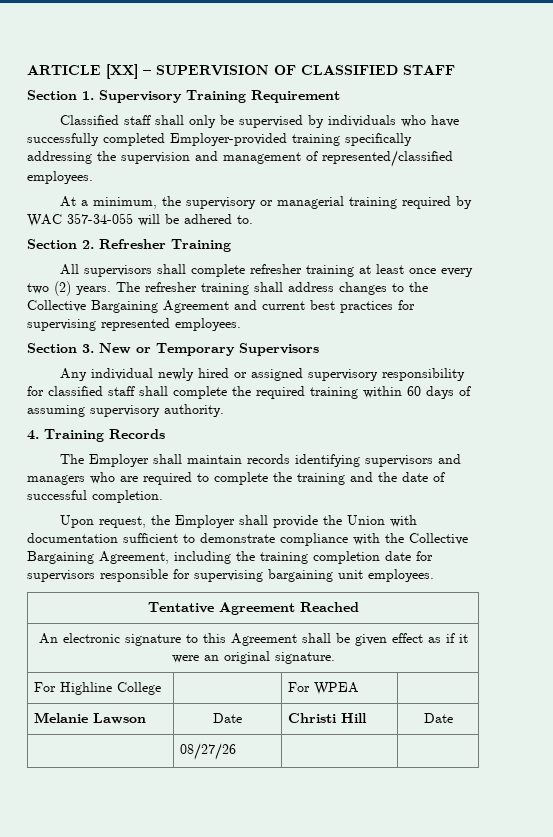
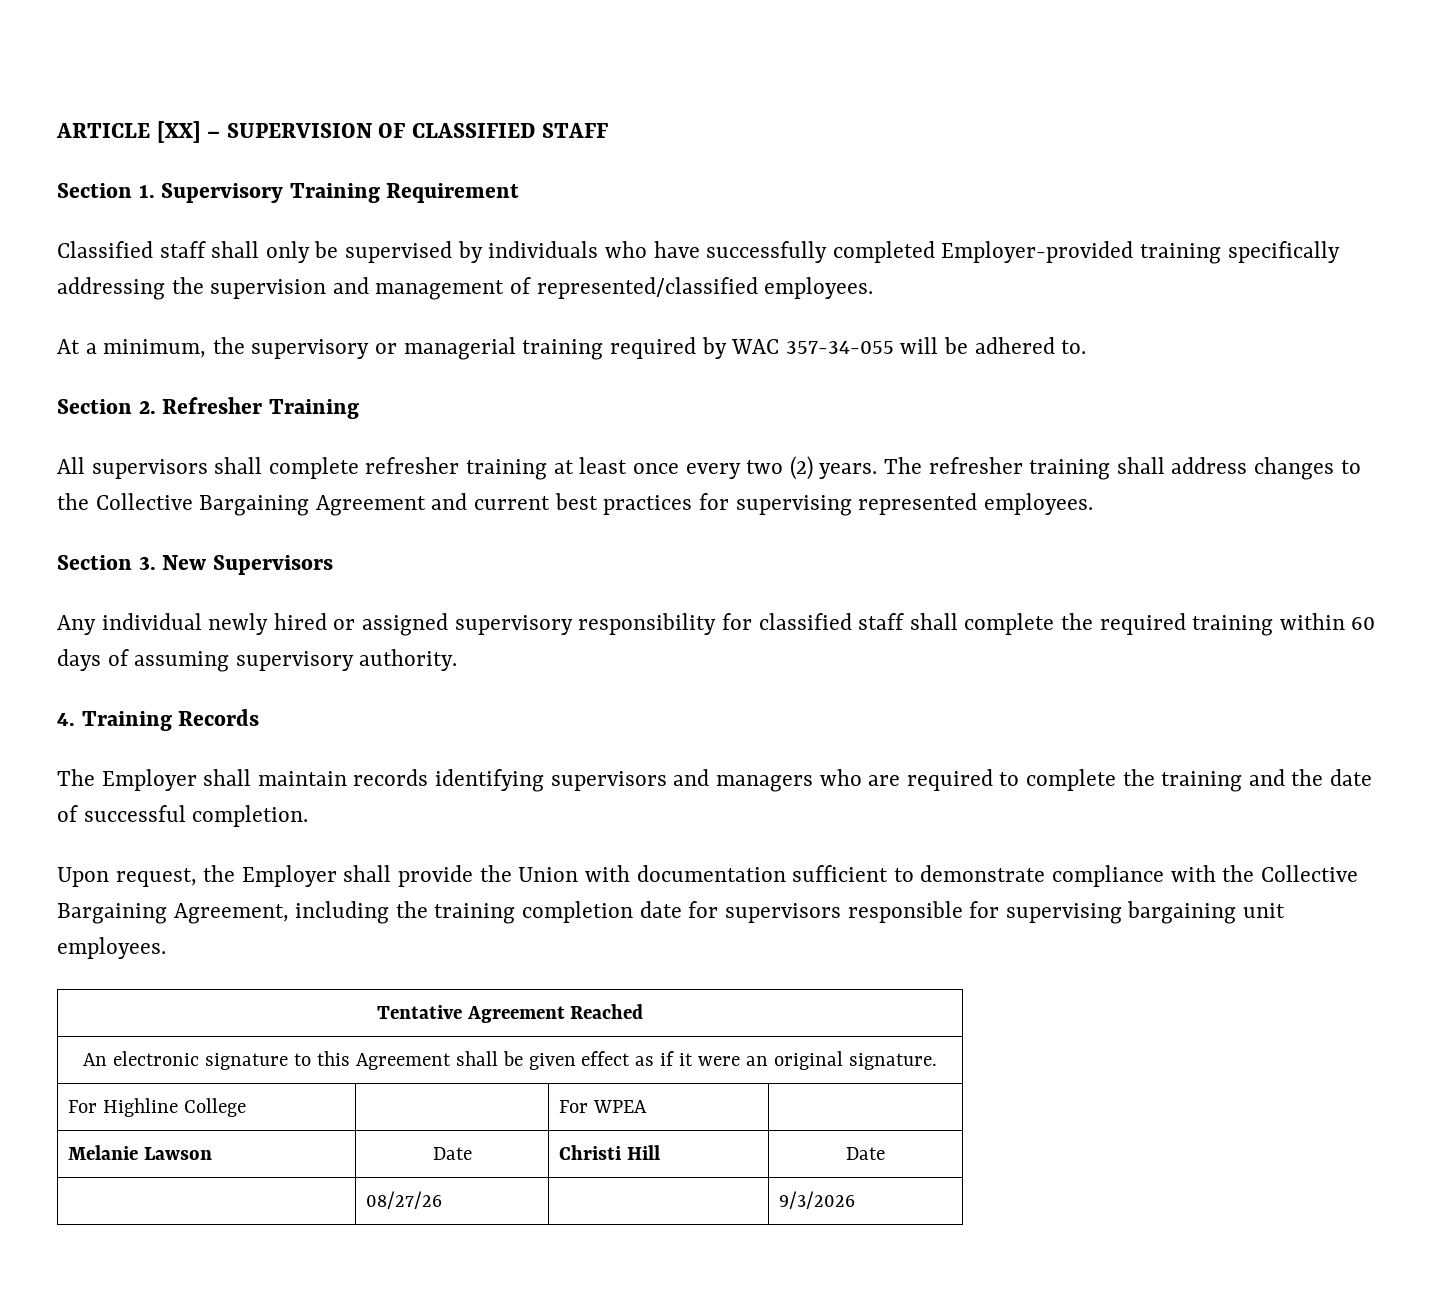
- Section 3. New or Temporary Supervisors
+ Section 3. New Supervisors
- | 08/27/26 | |
+ | 08/27/26 | | 9/3/2026

